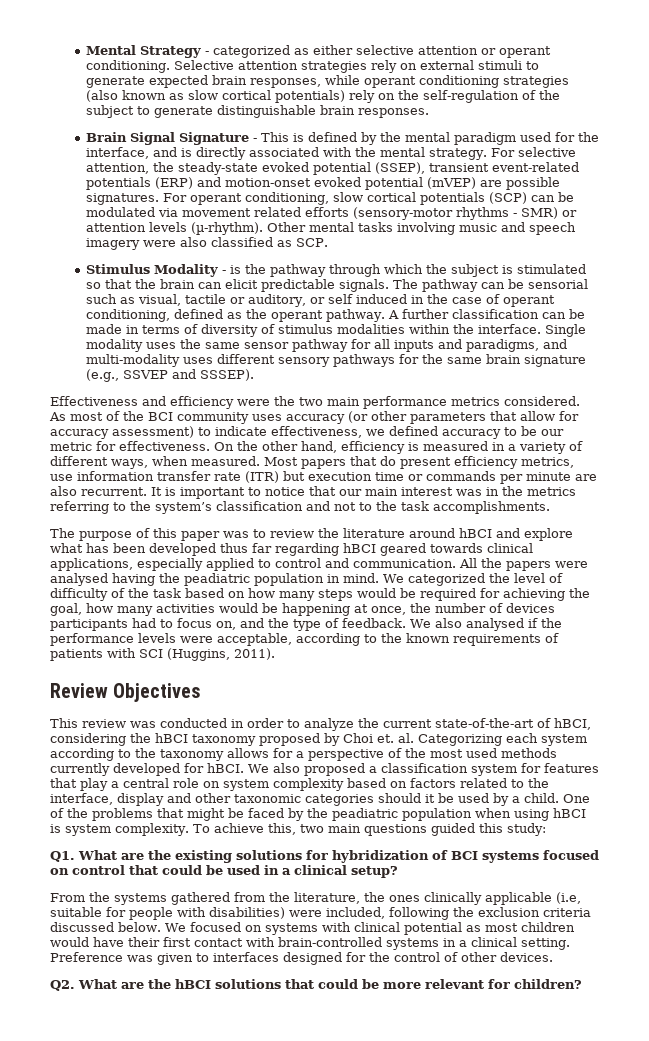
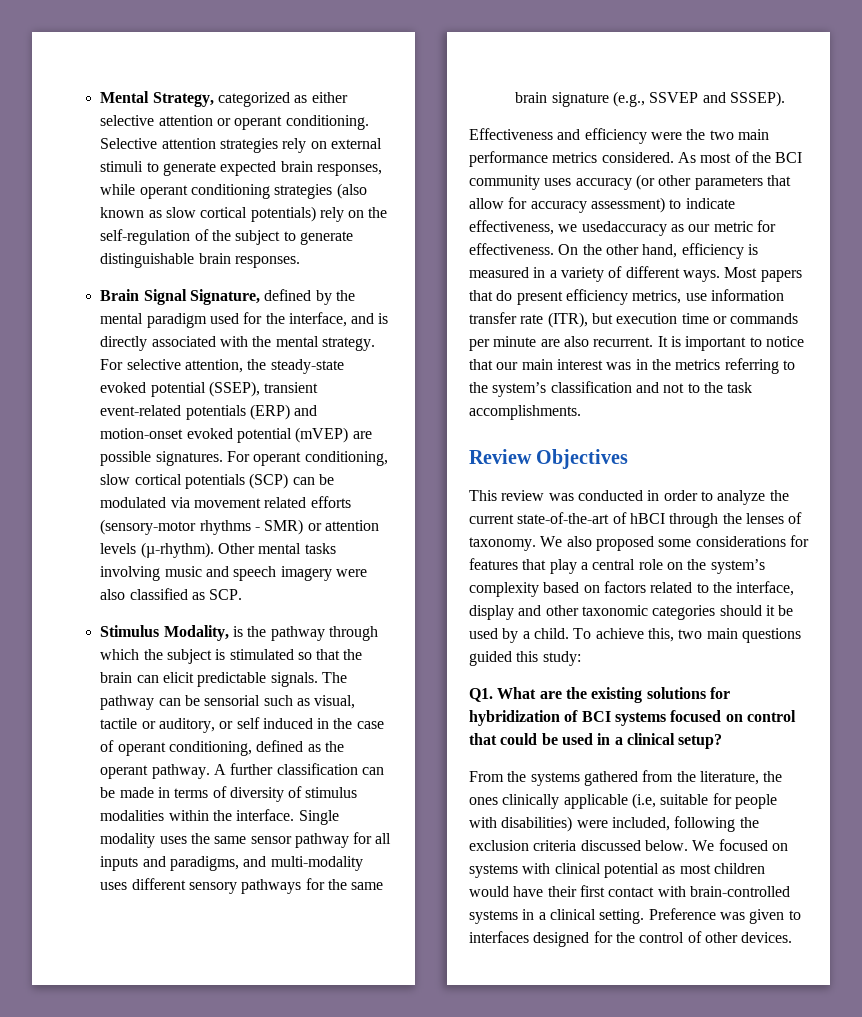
- Mental Strategy - categorized as either selective attention or operant conditioning.
+ Mental Strategy, categorized as either selective attention or operant conditioning.
- Brain Signal Signature - This is defined by the mental paradigm used for the interface, and is directly associated with the mental strategy.
+ Brain Signal Signature, defined by the mental paradigm used for the interface, and is directly associated with the mental strategy.
- Stimulus Modality - is the pathway through which the subject is stimulated so that the brain can elicit predictable signals.
+ Stimulus Modality, is the pathway through which the subject is stimulated so that the brain can elicit predictable signals.
- As most of the BCI community uses accuracy (or other parameters that allow for accuracy assessment) to indicate effectiveness, we defined accuracy to be our metric for effectiveness.
+ As most of the BCI community uses accuracy (or other parameters that allow for accuracy assessment) to indicate effectiveness, we usedaccuracy as our metric for effectiveness.
- On the other hand, efficiency is measured in a variety of different ways, when measured.
+ On the other hand, efficiency is measured in a variety of different ways.
- Most papers that do present efficiency metrics, use information transfer rate (ITR) but execution time or commands per minute are also recurrent.
+ Most papers that do present efficiency metrics, use information transfer rate (ITR), but execution time or commands per minute are also recurrent.
- The purpose of this paper was to review the literature around hBCI and explore what has been developed thus far regarding hBCI geared towards clinical applications, especially applied to control and communication. All the papers were analysed having the peadiatric population in mind. We categorized the level of difficulty of the task based on how many steps would be required for achieving the goal, how many activities would be happening at once, the number of devices participants had to focus on, and the type of feedback. We also analysed if the performance levels were acceptable, according to the known requirements of patients with SCI (Huggins, 2011).
- This review was conducted in order to analyze the current state-of-the-art of hBCI, considering the hBCI taxonomy proposed by Choi et. al. Categorizing each system according to the taxonomy allows for a perspective of the most used methods currently developed for hBCI. We also proposed a classification system for features that play a central role on system complexity based on factors related to the interface, display and other taxonomic categories should it be used by a child.
+ This review was conducted in order to analyze the current state-of-the-art of hBCI through the lenses of taxonomy. We also proposed some considerations for features that play a central role on the system’s complexity based on factors related to the interface, display and other taxonomic categories should it be used by a child.
- One of the problems that might be faced by the peadiatric population when using hBCI is system complexity.
- Q2. What are the hBCI solutions that could be more relevant for children?

